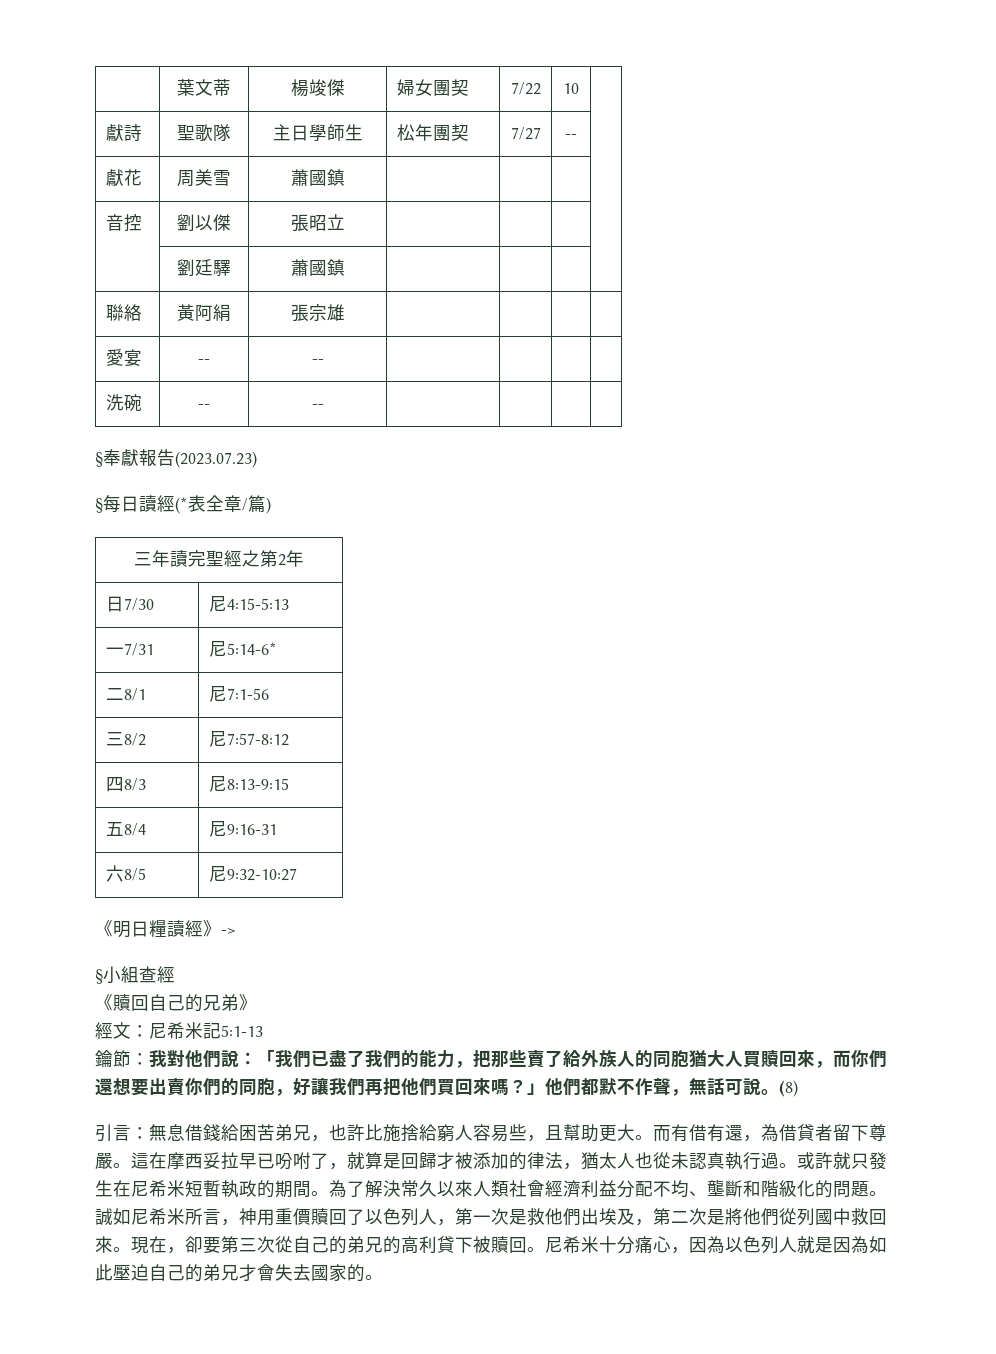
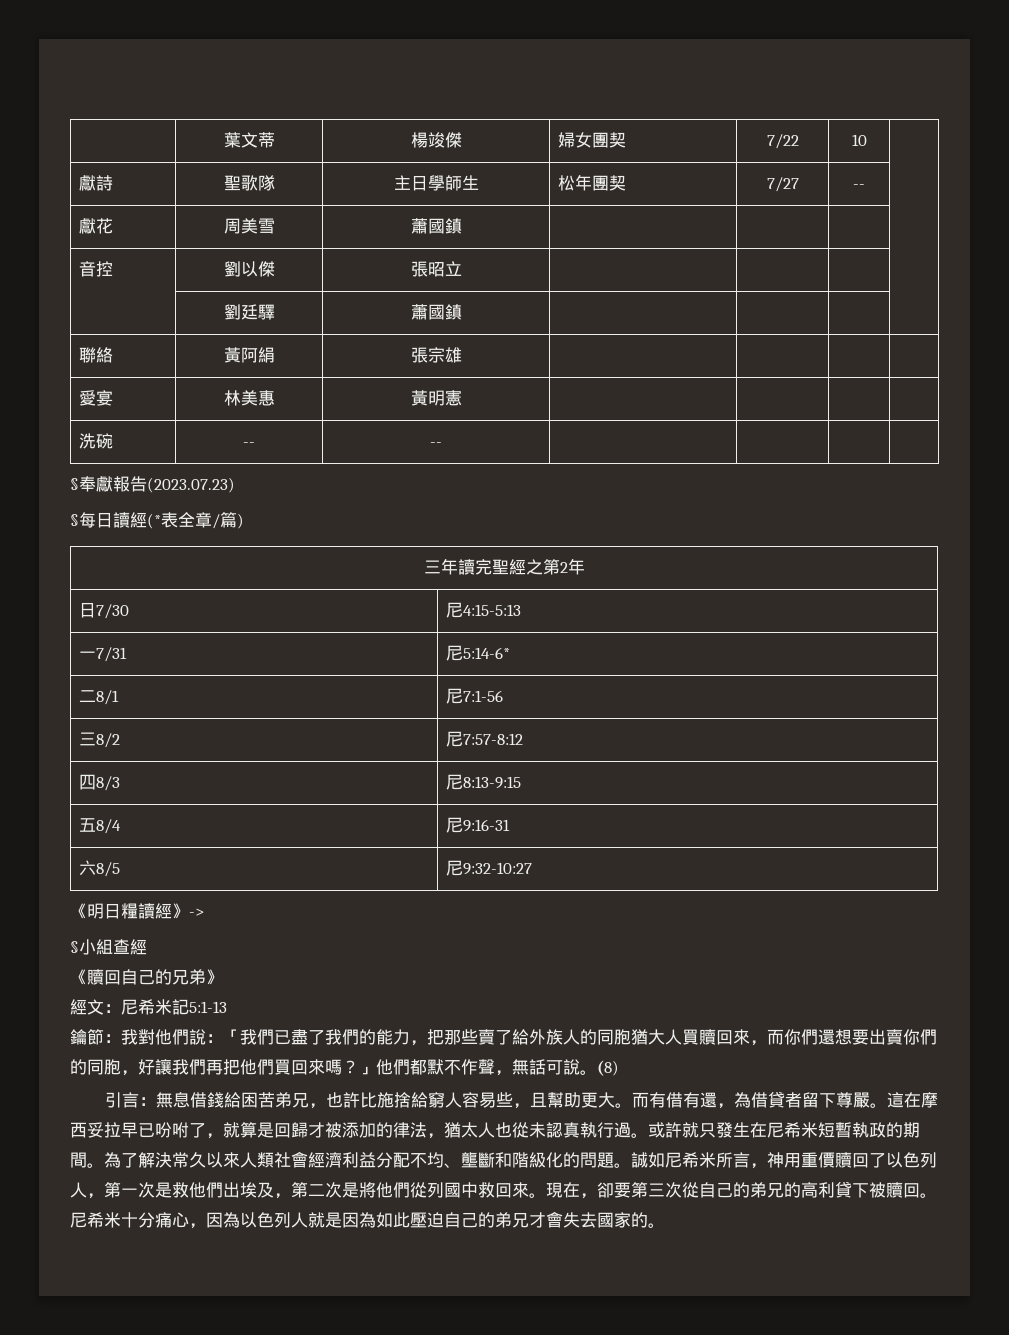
- 愛宴 | -- | -- | | | |
+ 愛宴 | 林美惠 | 黃明憲 | | | |

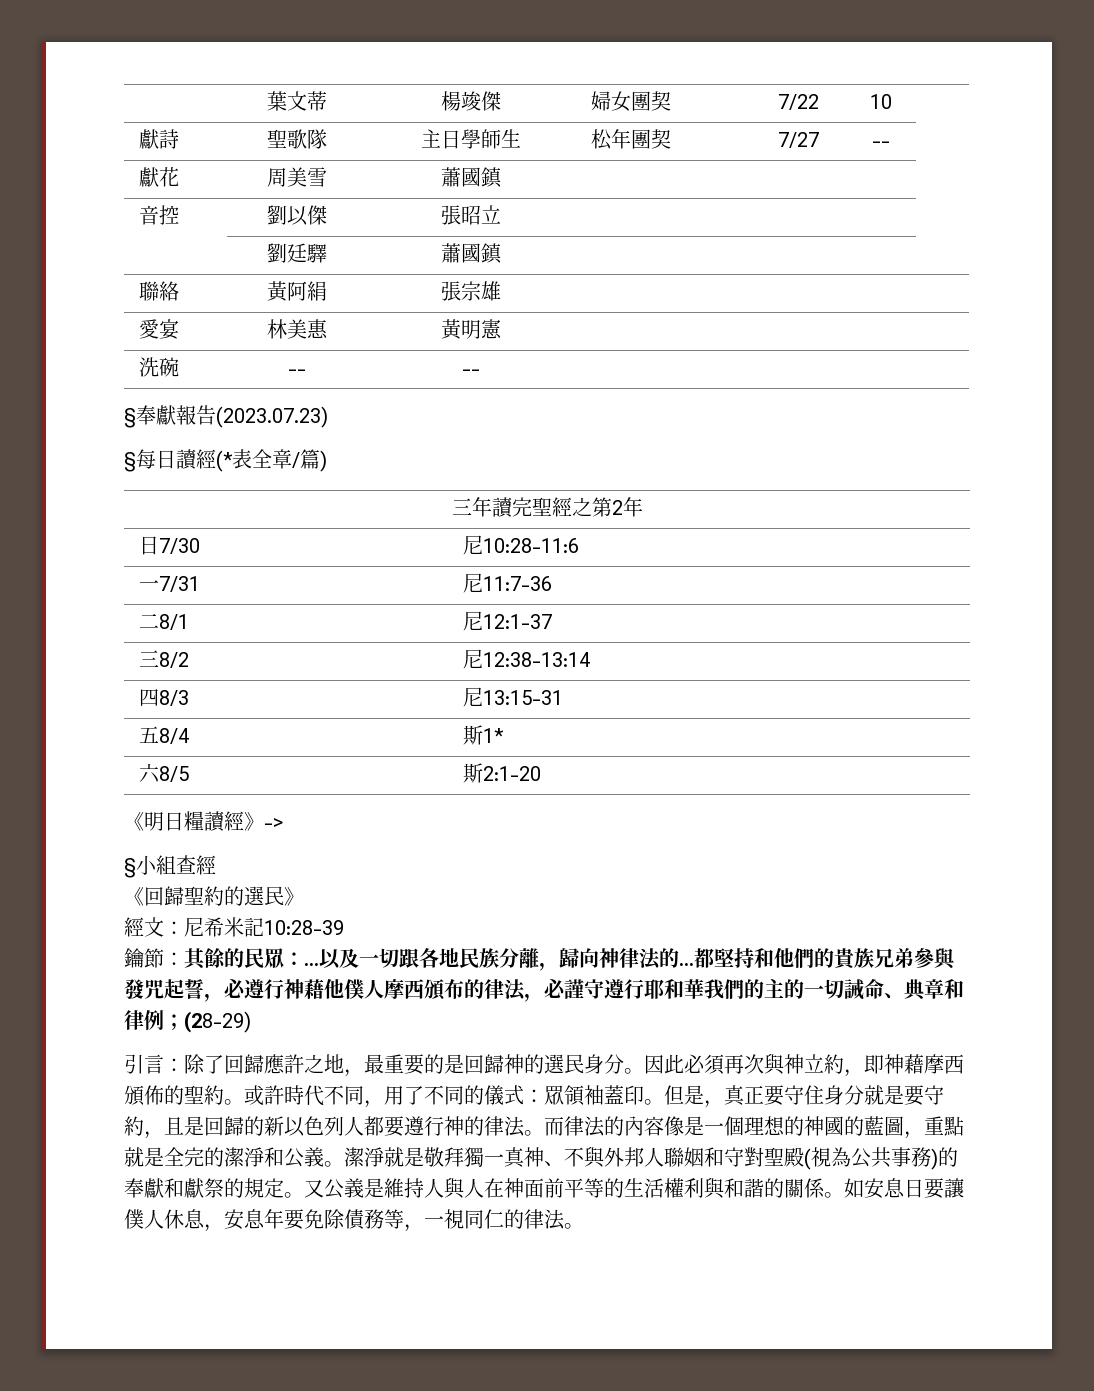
- 日7/30 | 尼4:15-5:13
+ 日7/30 | 尼10:28-11:6
- 一7/31 | 尼5:14-6*
+ 一7/31 | 尼11:7-36
- 二8/1 | 尼7:1-56
+ 二8/1 | 尼12:1-37
- 三8/2 | 尼7:57-8:12
+ 三8/2 | 尼12:38-13:14
- 四8/3 | 尼8:13-9:15
+ 四8/3 | 尼13:15-31
- 五8/4 | 尼9:16-31
+ 五8/4 | 斯1*
- 六8/5 | 尼9:32-10:27
+ 六8/5 | 斯2:1-20
- 《贖回自己的兄弟》
+ 《回歸聖約的選民》
- 經文：尼希米記5:1-13
+ 經文：尼希米記10:28-39
- 鑰節：我對他們說：「我們已盡了我們的能力，把那些賣了給外族人的同胞猶大人買贖回來，而你們還想要出賣你們的同胞，好讓我們再把他們買回來嗎？」他們都默不作聲，無話可說。(8)
- 引言：無息借錢給困苦弟兄，也許比施捨給窮人容易些，且幫助更大。而有借有還，為借貸者留下尊嚴。這在摩西妥拉早已吩咐了，就算是回歸才被添加的律法，猶太人也從未認真執行過。或許就只發生在尼希米短暫執政的期間。為了解決常久以來人類社會經濟利益分配不均、壟斷和階級化的問題。誠如尼希米所言，神用重價贖回了以色列人，第一次是救他們出埃及，第二次是將他們從列國中救回來。現在，卻要第三次從自己的弟兄的高利貸下被贖回。尼希米十分痛心，因為以色列人就是因為如此壓迫自己的弟兄才會失去國家的。
+ 鑰節：其餘的民眾：…以及一切跟各地民族分離，歸向神律法的…都堅持和他們的貴族兄弟參與發咒起誓，必遵行神藉他僕人摩西頒布的律法，必謹守遵行耶和華我們的主的一切誡命、典章和律例；(28-29)
+ 引言：除了回歸應許之地，最重要的是回歸神的選民身分。因此必須再次與神立約，即神藉摩西頒佈的聖約。或許時代不同，用了不同的儀式：眾領袖蓋印。但是，真正要守住身分就是要守約，且是回歸的新以色列人都要遵行神的律法。而律法的內容像是一個理想的神國的藍圖，重點就是全完的潔淨和公義。潔淨就是敬拜獨一真神、不與外邦人聯姻和守對聖殿(視為公共事務)的奉獻和獻祭的規定。又公義是維持人與人在神面前平等的生活權利與和諧的關係。如安息日要讓僕人休息，安息年要免除債務等，一視同仁的律法。

